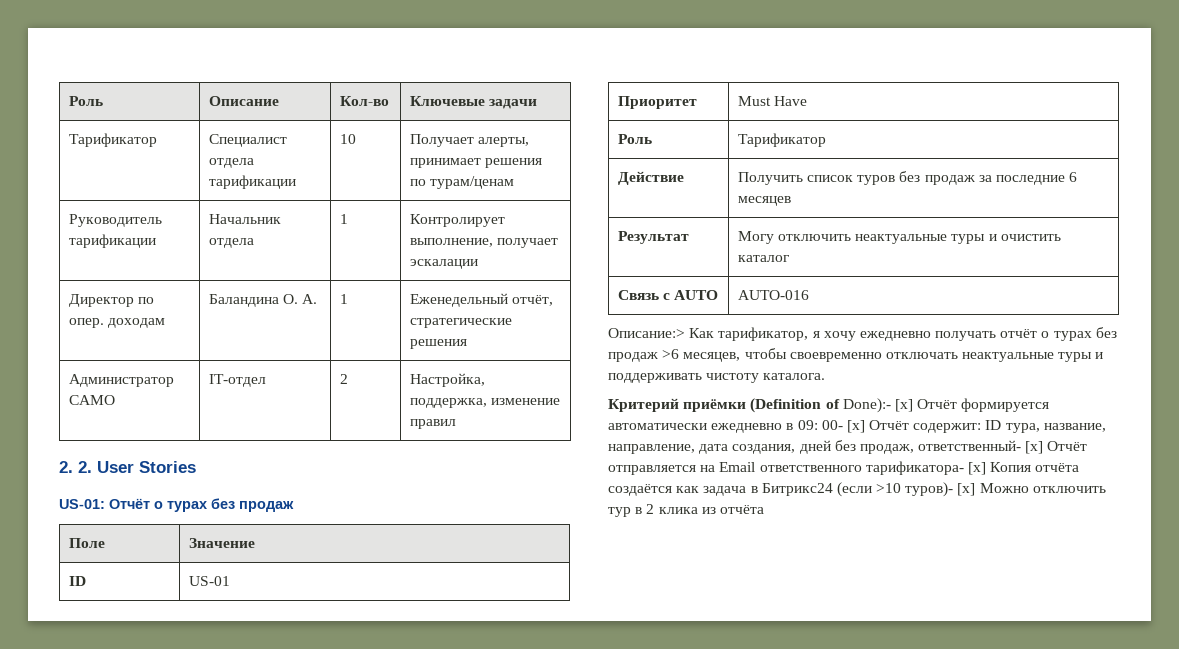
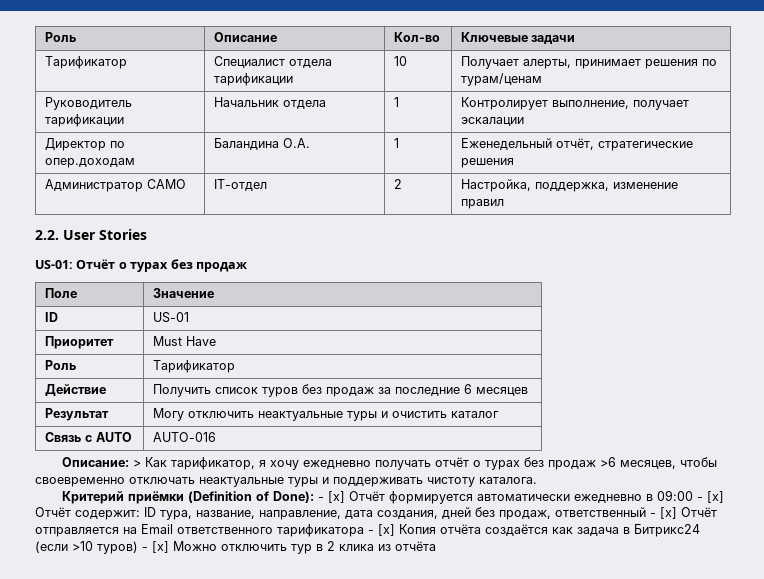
- Директор по опер. доходам | Баландина О. А. | 1 | Еженедельный отчёт, стратегические решения
+ Директор по опер.доходам | Баландина О.А. | 1 | Еженедельный отчёт, стратегические решения
- 2. 2. User Stories
+ 2.2. User Stories
- Описание:> Как тарификатор, я хочу ежедневно получать отчёт о турах без продаж >6 месяцев, чтобы своевременно отключать неактуальные туры и поддерживать чистоту каталога.
+ Описание: > Как тарификатор, я хочу ежедневно получать отчёт о турах без продаж >6 месяцев, чтобы своевременно отключать неактуальные туры и поддерживать чистоту каталога.
- Критерий приёмки (Definition of Done):- [x] Отчёт формируется автоматически ежедневно в 09: 00- [x] Отчёт содержит: ID тура, название, направление, дата создания, дней без продаж, ответственный- [x] Отчёт отправляется на Email ответственного тарификатора- [x] Копия отчёта создаётся как задача в Битрикс24 (если >10 туров)- [x] Можно отключить тур в 2 клика из отчёта
+ Критерий приёмки (Definition of Done): - [x] Отчёт формируется автоматически ежедневно в 09:00 - [x] Отчёт содержит: ID тура, название, направление, дата создания, дней без продаж, ответственный - [x] Отчёт отправляется на Email ответственного тарификатора - [x] Копия отчёта создаётся как задача в Битрикс24 (если >10 туров) - [x] Можно отключить тур в 2 клика из отчёта

